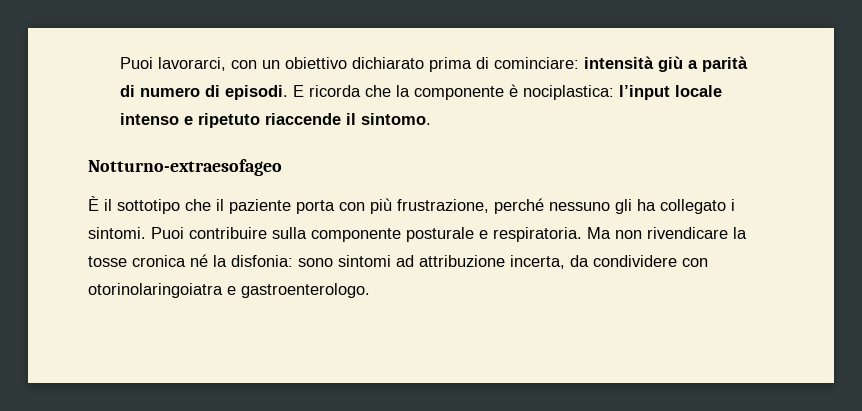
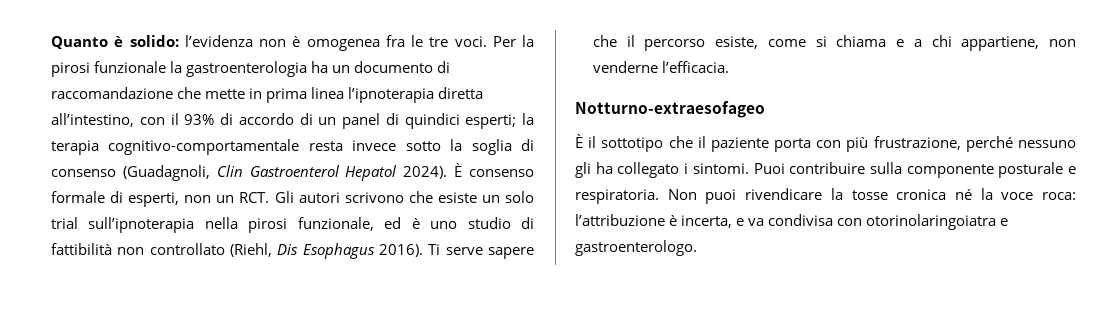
- Puoi lavorarci, con un obiettivo dichiarato prima di cominciare: intensità giù a parità di numero di episodi. E ricorda che la componente è nociplastica: l’input locale intenso e ripetuto riaccende il sintomo.
+ Quanto è solido: l’evidenza non è omogenea fra le tre voci. Per la pirosi funzionale la gastroenterologia ha un documento di raccomandazione che mette in prima linea l’ipnoterapia diretta all’intestino, con il 93% di accordo di un panel di quindici esperti; la terapia cognitivo-comportamentale resta invece sotto la soglia di consenso (Guadagnoli, Clin Gastroenterol Hepatol 2024). È consenso formale di esperti, non un RCT. Gli autori scrivono che esiste un solo trial sull’ipnoterapia nella pirosi funzionale, ed è uno studio di fattibilità non controllato (Riehl, Dis Esophagus 2016). Ti serve sapere che il percorso esiste, come si chiama e a chi appartiene, non venderne l’efficacia.
- Ma non rivendicare la tosse cronica né la disfonia: sono sintomi ad attribuzione incerta, da condividere con otorinolaringoiatra e gastroenterologo.
+ Non puoi rivendicare la tosse cronica né la voce roca: l’attribuzione è incerta, e va condivisa con otorinolaringoiatra e gastroenterologo.

